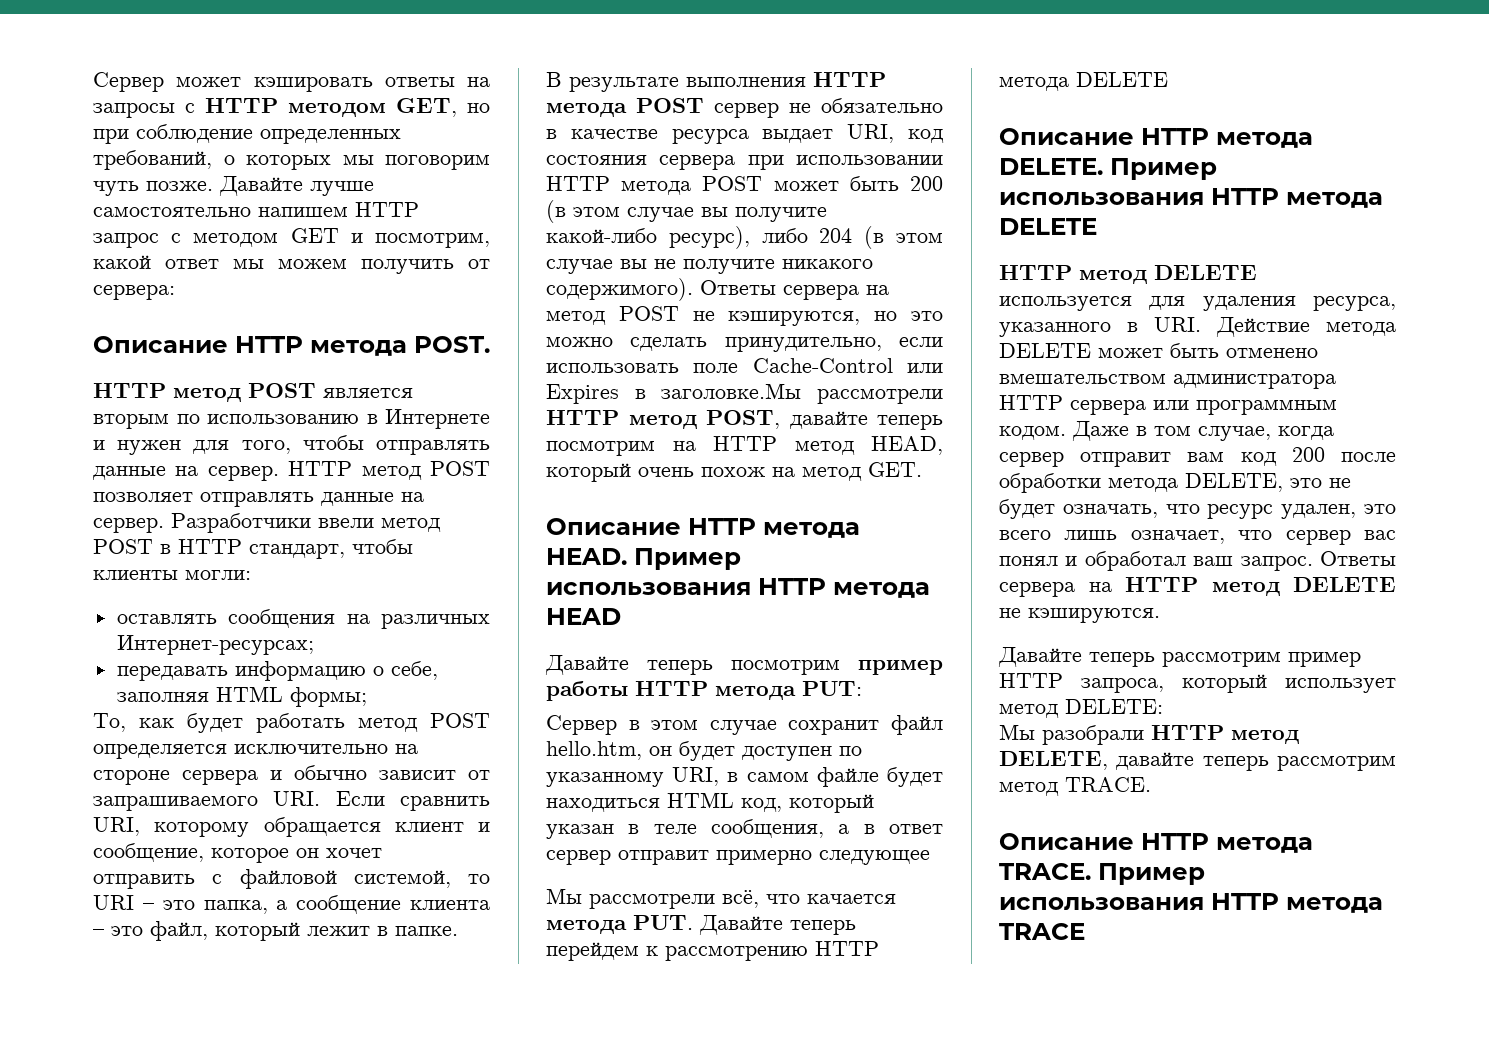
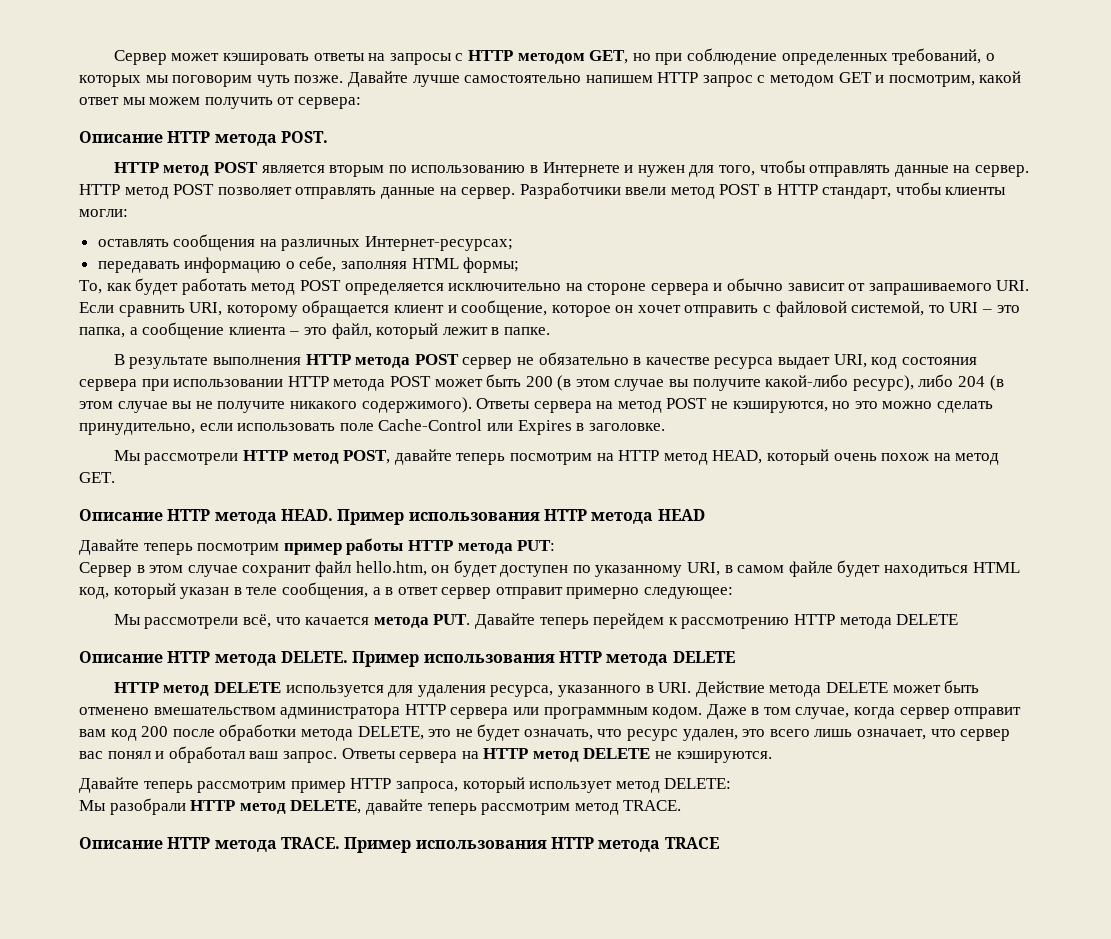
- Ответы сервера на метод POST не кэшируются, но это можно сделать принудительно, если использовать поле Cache-Control или Expires в заголовке.Мы рассмотрели HTTP метод POST, давайте теперь посмотрим на HTTP метод HEAD, который очень похож на метод GET.
+ Ответы сервера на метод POST не кэшируются, но это можно сделать принудительно, если использовать поле Cache-Control или Expires в заголовке.
+ Мы рассмотрели HTTP метод POST, давайте теперь посмотрим на HTTP метод HEAD, который очень похож на метод GET.
- Сервер в этом случае сохранит файл hello.htm, он будет доступен по указанному URI, в самом файле будет находиться HTML код, который указан в теле сообщения, а в ответ сервер отправит примерно следующее
+ Сервер в этом случае сохранит файл hello.htm, он будет доступен по указанному URI, в самом файле будет находиться HTML код, который указан в теле сообщения, а в ответ сервер отправит примерно следующее:

